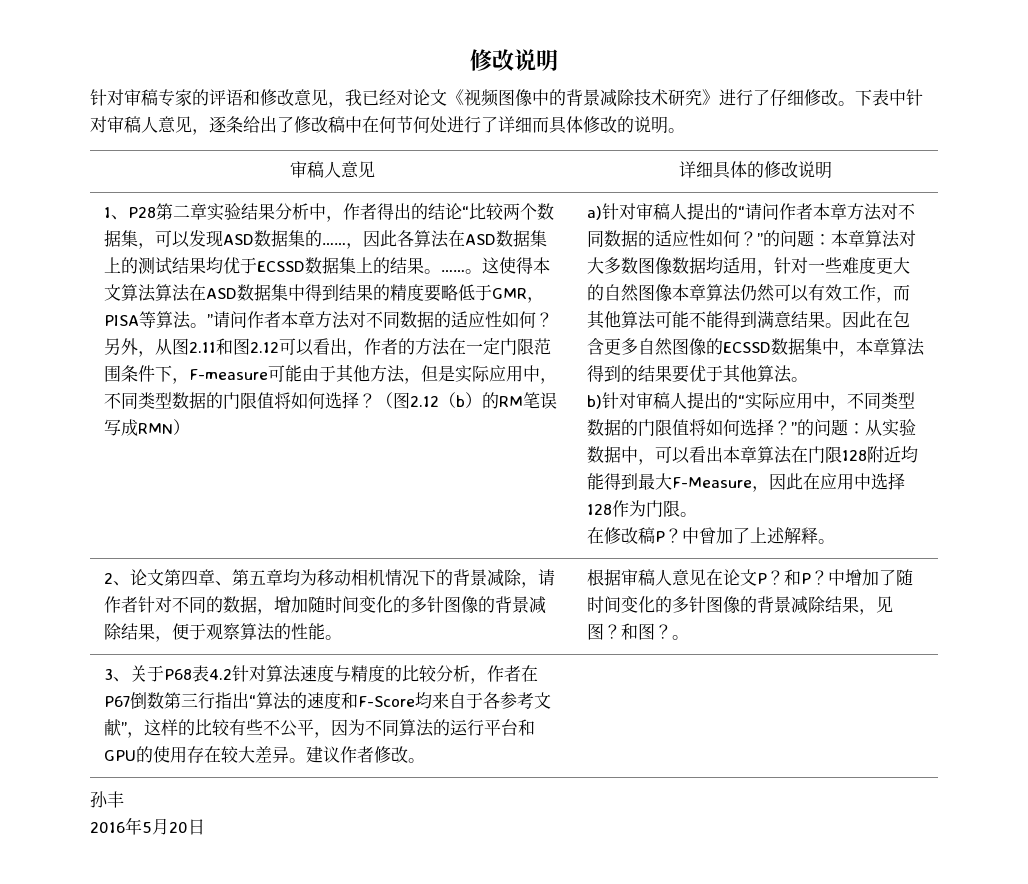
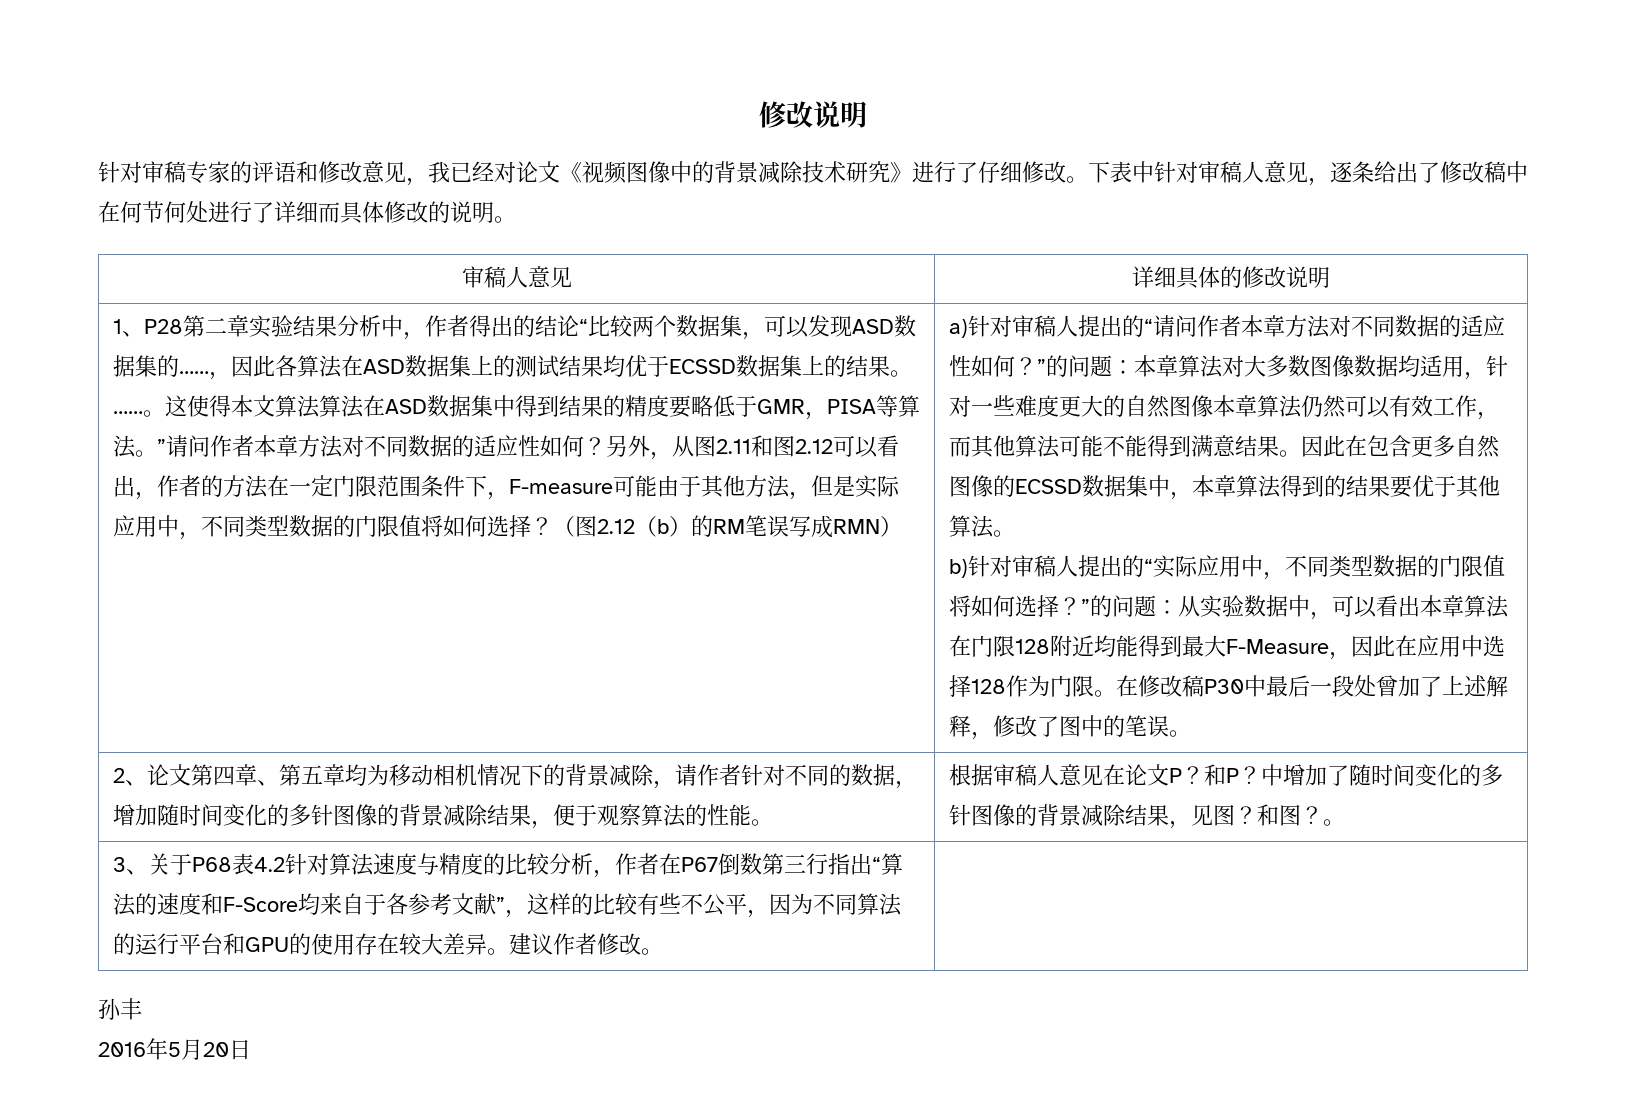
- b)针对审稿人提出的“实际应用中，不同类型数据的门限值将如何选择？”的问题：从实验数据中，可以看出本章算法在门限128附近均能得到最大F-Measure，因此在应用中选择128作为门限。
- 在修改稿P？中曾加了上述解释。
+ b)针对审稿人提出的“实际应用中，不同类型数据的门限值将如何选择？”的问题：从实验数据中，可以看出本章算法在门限128附近均能得到最大F-Measure，因此在应用中选择128作为门限。在修改稿P30中最后一段处曾加了上述解释，修改了图中的笔误。

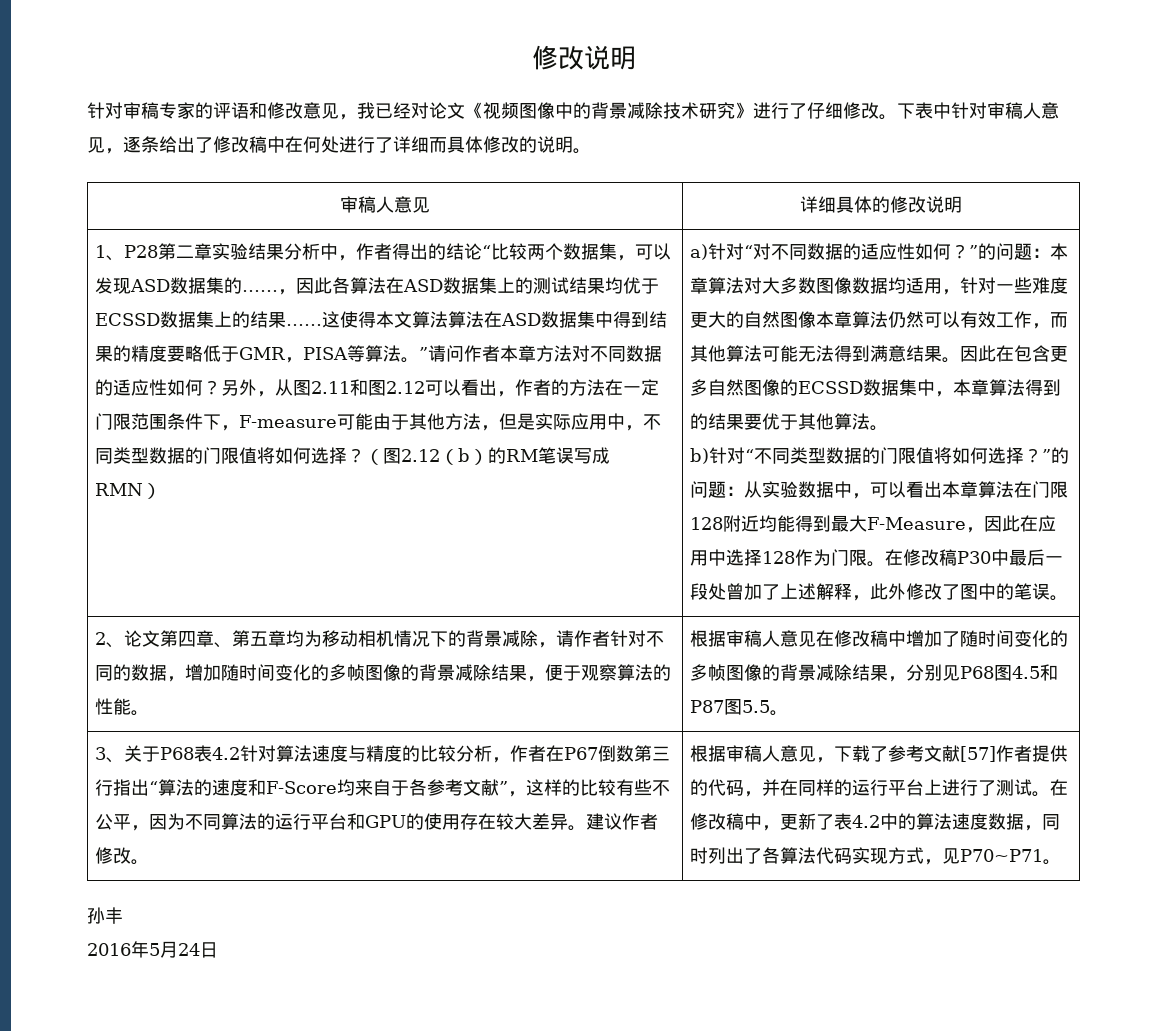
- 下表中针对审稿人意见，逐条给出了修改稿中在何节何处进行了详细而具体修改的说明。
+ 下表中针对审稿人意见，逐条给出了修改稿中在何处进行了详细而具体修改的说明。
- ，因此各算法在ASD数据集上的测试结果均优于ECSSD数据集上的结果。……。
+ ，因此各算法在ASD数据集上的测试结果均优于ECSSD数据集上的结果……
- a)针对审稿人提出的“请问作者本章方法对不同数据的适应性如何？”的问题：本章算法对大多数图像数据均适用，针对一些难度更大的自然图像本章算法仍然可以有效工作，而其他算法可能不能得到满意结果。
+ a)针对“对不同数据的适应性如何？”的问题：本章算法对大多数图像数据均适用，针对一些难度更大的自然图像本章算法仍然可以有效工作，而其他算法可能无法得到满意结果。
- b)针对审稿人提出的“实际应用中，不同类型数据的门限值将如何选择？”的问题：从实验数据中，可以看出本章算法在门限128附近均能得到最大F-Measure，因此在应用中选择128作为门限。
+ b)针对“不同类型数据的门限值将如何选择？”的问题：从实验数据中，可以看出本章算法在门限128附近均能得到最大F-Measure，因此在应用中选择128作为门限。
- 在修改稿P30中最后一段处曾加了上述解释，修改了图中的笔误。
+ 在修改稿P30中最后一段处曾加了上述解释，此外修改了图中的笔误。
- 2、论文第四章、第五章均为移动相机情况下的背景减除，请作者针对不同的数据，增加随时间变化的多针图像的背景减除结果，便于观察算法的性能。
+ 2、论文第四章、第五章均为移动相机情况下的背景减除，请作者针对不同的数据，增加随时间变化的多帧图像的背景减除结果，便于观察算法的性能。
- 根据审稿人意见在论文P？和P？中增加了随时间变化的多针图像的背景减除结果，见图？和图？。
+ 根据审稿人意见在修改稿中增加了随时间变化的多帧图像的背景减除结果，分别见P68图4.5和P87图5.5。
+ 根据审稿人意见，下载了参考文献[57]作者提供的代码，并在同样的运行平台上进行了测试。在修改稿中，更新了表4.2中的算法速度数据，同时列出了各算法代码实现方式，见P70~P71。
- 2016年5月20日
+ 2016年5月24日

